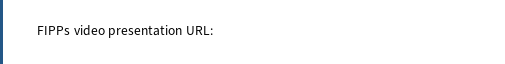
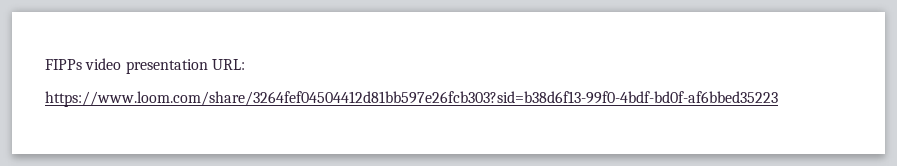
+ https://www.loom.com/share/3264fef04504412d81bb597e26fcb303?sid=b38d6f13-99f0-4bdf-bd0f-af6bbed35223

